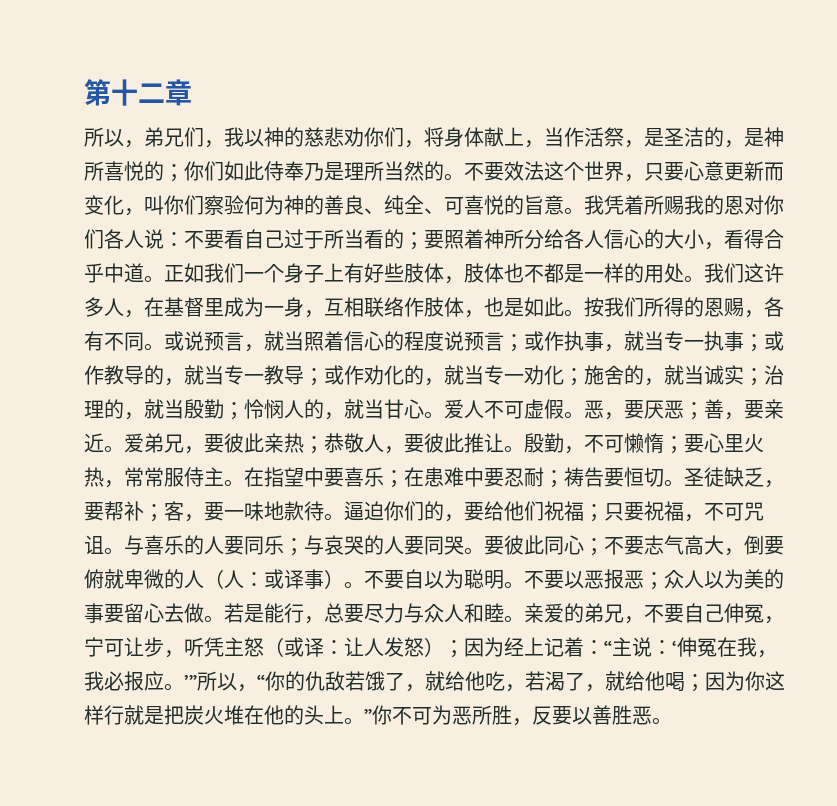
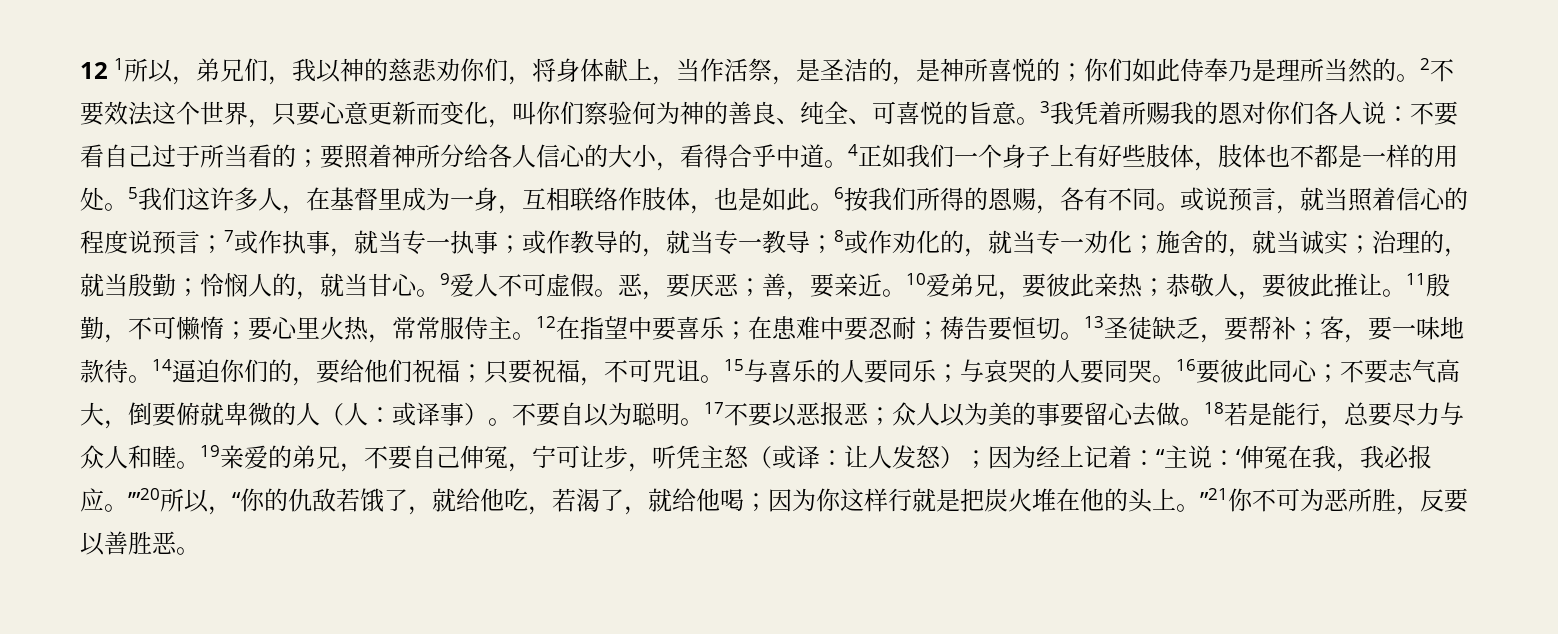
- 第十二章
- 所以，弟兄们，我以神的慈悲劝你们，将身体献上，当作活祭，是圣洁的，是神所喜悦的；你们如此侍奉乃是理所当然的。
+ 12 1所以，弟兄们，我以神的慈悲劝你们，将身体献上，当作活祭，是圣洁的，是神所喜悦的；你们如此侍奉乃是理所当然的。
- 不要效法这个世界，只要心意更新而变化，叫你们察验何为神的善良、纯全、可喜悦的旨意。
+ 2不要效法这个世界，只要心意更新而变化，叫你们察验何为神的善良、纯全、可喜悦的旨意。
- 我凭着所赐我的恩对你们各人说：不要看自己过于所当看的；要照着神所分给各人信心的大小，看得合乎中道。
+ 3我凭着所赐我的恩对你们各人说：不要看自己过于所当看的；要照着神所分给各人信心的大小，看得合乎中道。
- 正如我们一个身子上有好些肢体，肢体也不都是一样的用处。
+ 4正如我们一个身子上有好些肢体，肢体也不都是一样的用处。
- 我们这许多人，在基督里成为一身，互相联络作肢体，也是如此。
+ 5我们这许多人，在基督里成为一身，互相联络作肢体，也是如此。
- 按我们所得的恩赐，各有不同。
+ 6按我们所得的恩赐，各有不同。
- 或说预言，就当照着信心的程度说预言；或作执事，就当专一执事；或作教导的，就当专一教导；或作劝化的，就当专一劝化；施舍的，就当诚实；治理的，就当殷勤；怜悯人的，就当甘心。
+ 或说预言，就当照着信心的程度说预言；7或作执事，就当专一执事；或作教导的，就当专一教导；8或作劝化的，就当专一劝化；施舍的，就当诚实；治理的，就当殷勤；怜悯人的，就当甘心。
- 爱人不可虚假。
+ 9爱人不可虚假。
- 爱弟兄，要彼此亲热；恭敬人，要彼此推让。
+ 10爱弟兄，要彼此亲热；恭敬人，要彼此推让。
- 殷勤，不可懒惰；要心里火热，常常服侍主。
+ 11殷勤，不可懒惰；要心里火热，常常服侍主。
- 在指望中要喜乐；在患难中要忍耐；祷告要恒切。
+ 12在指望中要喜乐；在患难中要忍耐；祷告要恒切。
- 圣徒缺乏，要帮补；客，要一味地款待。
+ 13圣徒缺乏，要帮补；客，要一味地款待。
- 逼迫你们的，要给他们祝福；只要祝福，不可咒诅。
+ 14逼迫你们的，要给他们祝福；只要祝福，不可咒诅。
- 与喜乐的人要同乐；与哀哭的人要同哭。
+ 15与喜乐的人要同乐；与哀哭的人要同哭。
- 要彼此同心；不要志气高大，倒要俯就卑微的人（人：或译事）。
+ 16要彼此同心；不要志气高大，倒要俯就卑微的人（人：或译事）。
- 不要以恶报恶；众人以为美的事要留心去做。
+ 17不要以恶报恶；众人以为美的事要留心去做。
- 若是能行，总要尽力与众人和睦。
+ 18若是能行，总要尽力与众人和睦。
- 亲爱的弟兄，不要自己伸冤，宁可让步，听凭主怒（或译：让人发怒）；因为经上记着：“主说：‘伸冤在我，我必报应。’”所以，“你的仇敌若饿了，就给他吃，若渴了，就给他喝；因为你这样行就是把炭火堆在他的头上。”你不可为恶所胜，反要以善胜恶。
+ 19亲爱的弟兄，不要自己伸冤，宁可让步，听凭主怒（或译：让人发怒）；因为经上记着：“主说：‘伸冤在我，我必报应。’”20所以，“你的仇敌若饿了，就给他吃，若渴了，就给他喝；因为你这样行就是把炭火堆在他的头上。”21你不可为恶所胜，反要以善胜恶。

